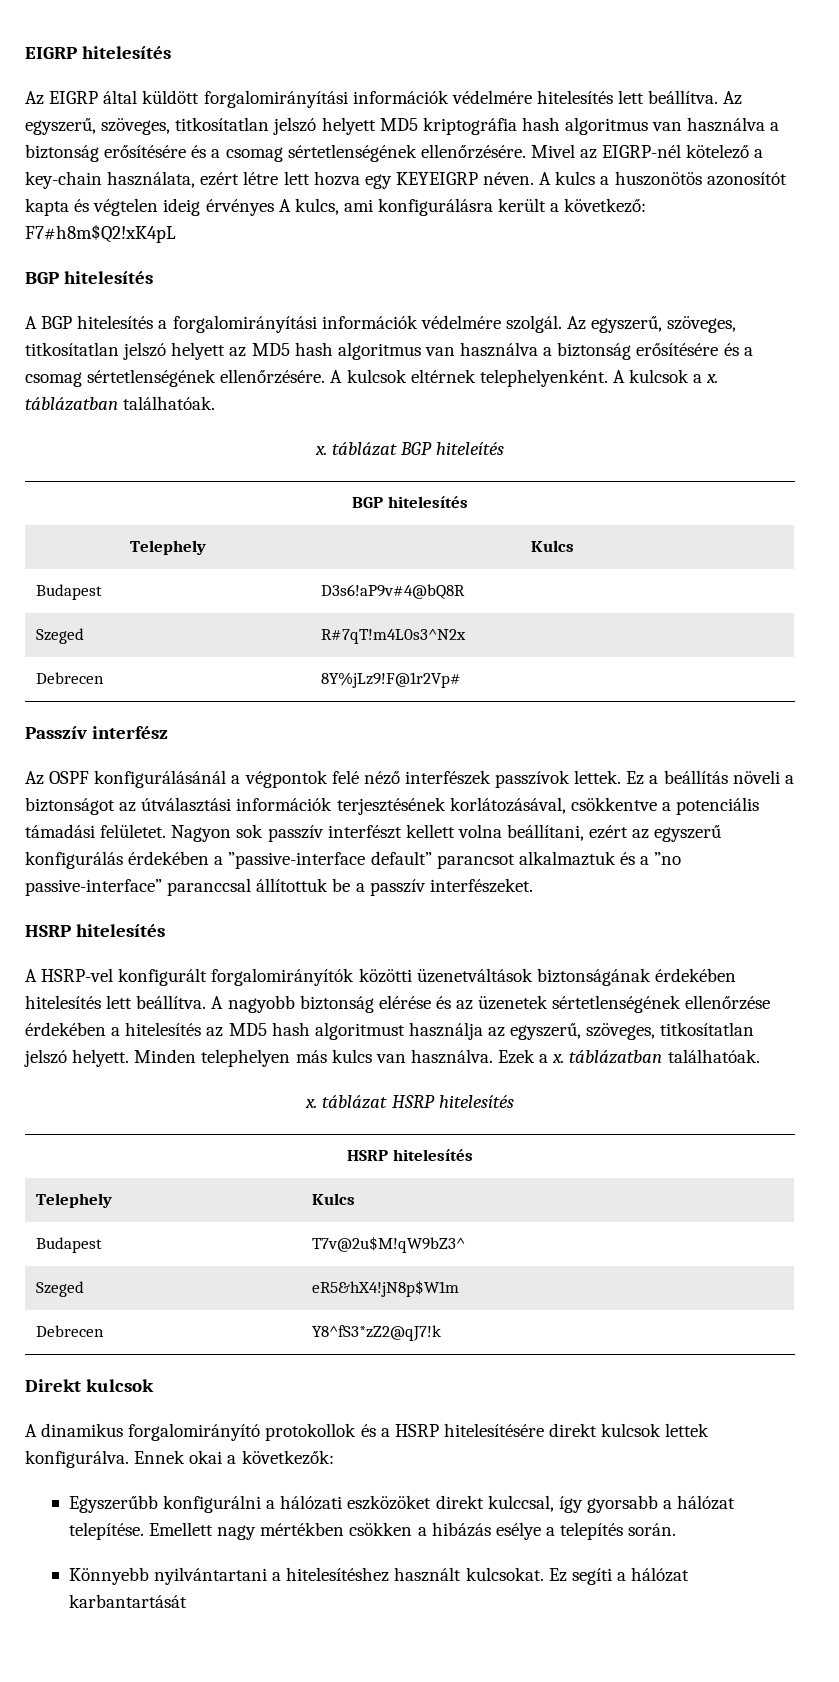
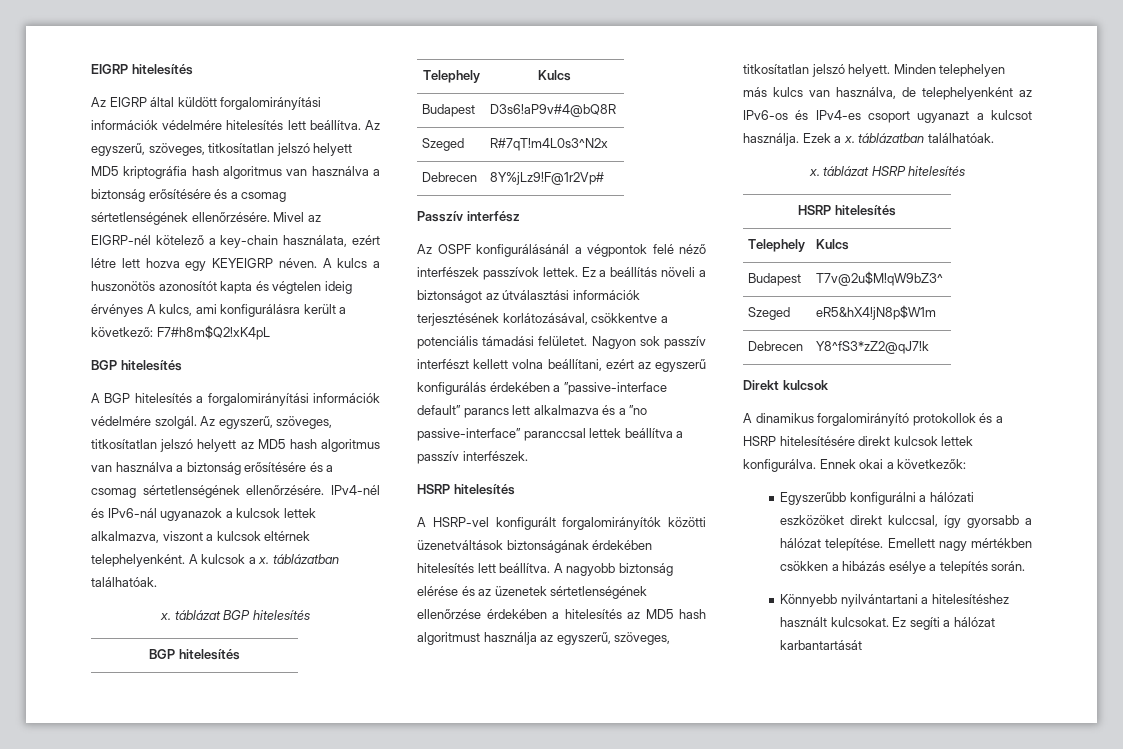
- A kulcsok eltérnek telephelyenként.
+ IPv4-nél és IPv6-nál ugyanazok a kulcsok lettek alkalmazva, viszont a kulcsok eltérnek telephelyenként.
- x. táblázat BGP hiteleítés
+ x. táblázat BGP hitelesítés
- Nagyon sok passzív interfészt kellett volna beállítani, ezért az egyszerű konfigurálás érdekében a ”passive-interface default” parancsot alkalmaztuk és a ”no passive-interface” paranccsal állítottuk be a passzív interfészeket.
+ Nagyon sok passzív interfészt kellett volna beállítani, ezért az egyszerű konfigurálás érdekében a ”passive-interface default” parancs lett alkalmazva és a ”no passive-interface” paranccsal lettek beállítva a passzív interfészek.
- Minden telephelyen más kulcs van használva.
+ Minden telephelyen más kulcs van használva, de telephelyenként az IPv6-os és IPv4-es csoport ugyanazt a kulcsot használja.

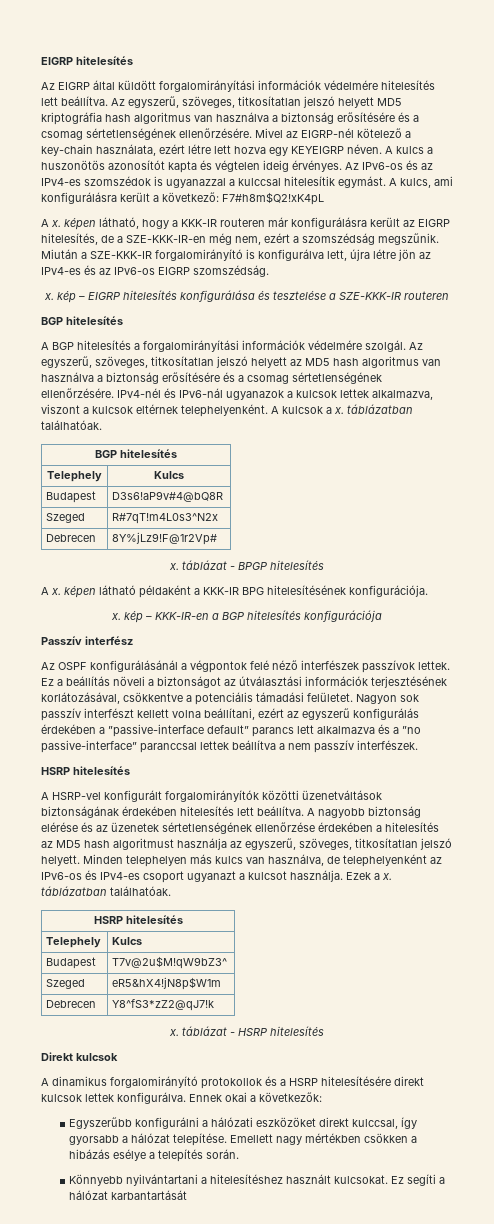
- A kulcs a huszonötös azonosítót kapta és végtelen ideig érvényes A kulcs, ami konfigurálásra került a következő: F7#h8m$Q2!xK4pL
+ A kulcs a huszonötös azonosítót kapta és végtelen ideig érvényes. Az IPv6-os és az IPv4-es szomszédok is ugyanazzal a kulccsal hitelesítik egymást. A kulcs, ami konfigurálásra került a következő: F7#h8m$Q2!xK4pL
+ A x. képen látható, hogy a KKK-IR routeren már konfigurálásra került az EIGRP hitelesítés, de a SZE-KKK-IR-en még nem, ezért a szomszédság megszűnik. Miután a SZE-KKK-IR forgalomirányító is konfigurálva lett, újra létre jön az IPv4-es és az IPv6-os EIGRP szomszédság.
+ x. kép – EIGRP hitelesítés konfigurálása és tesztelése a SZE-KKK-IR routeren
- x. táblázat BGP hitelesítés
+ x. táblázat - BPGP hitelesítés
+ A x. képen látható példaként a KKK-IR BPG hitelesítésének konfigurációja.
+ x. kép – KKK-IR-en a BGP hitelesítés konfigurációja
- Nagyon sok passzív interfészt kellett volna beállítani, ezért az egyszerű konfigurálás érdekében a ”passive-interface default” parancs lett alkalmazva és a ”no passive-interface” paranccsal lettek beállítva a passzív interfészek.
+ Nagyon sok passzív interfészt kellett volna beállítani, ezért az egyszerű konfigurálás érdekében a ”passive-interface default” parancs lett alkalmazva és a ”no passive-interface” paranccsal lettek beállítva a nem passzív interfészek.
- x. táblázat HSRP hitelesítés
+ x. táblázat - HSRP hitelesítés

